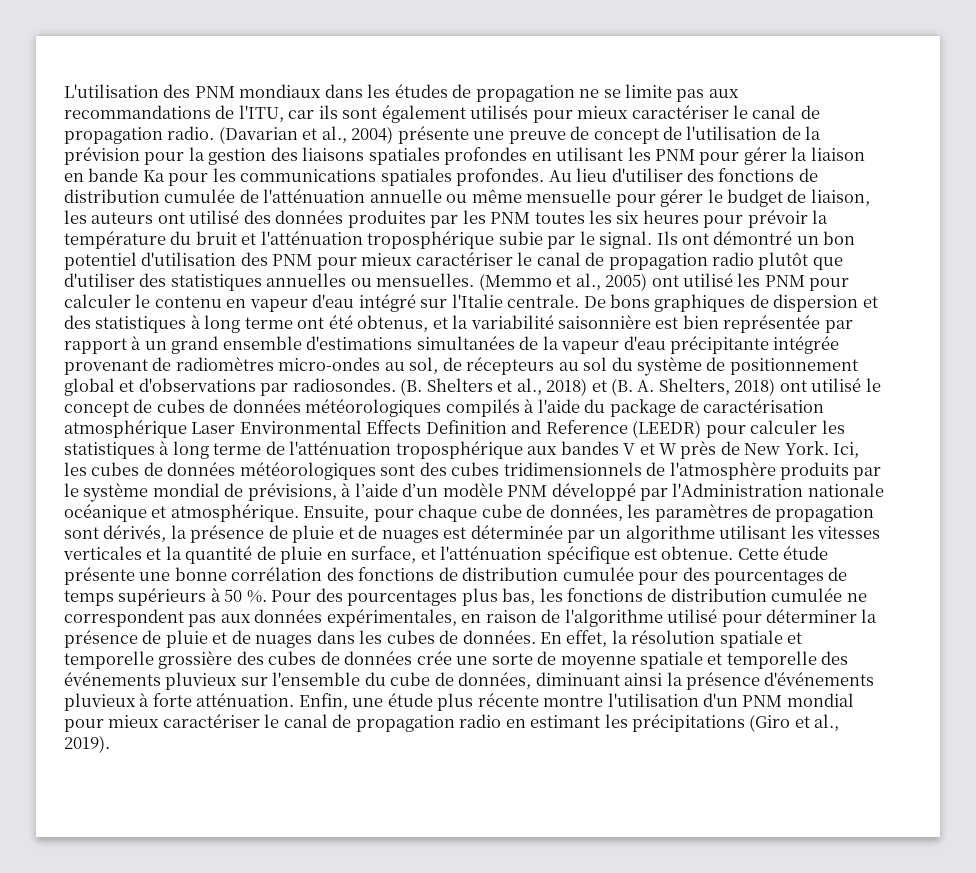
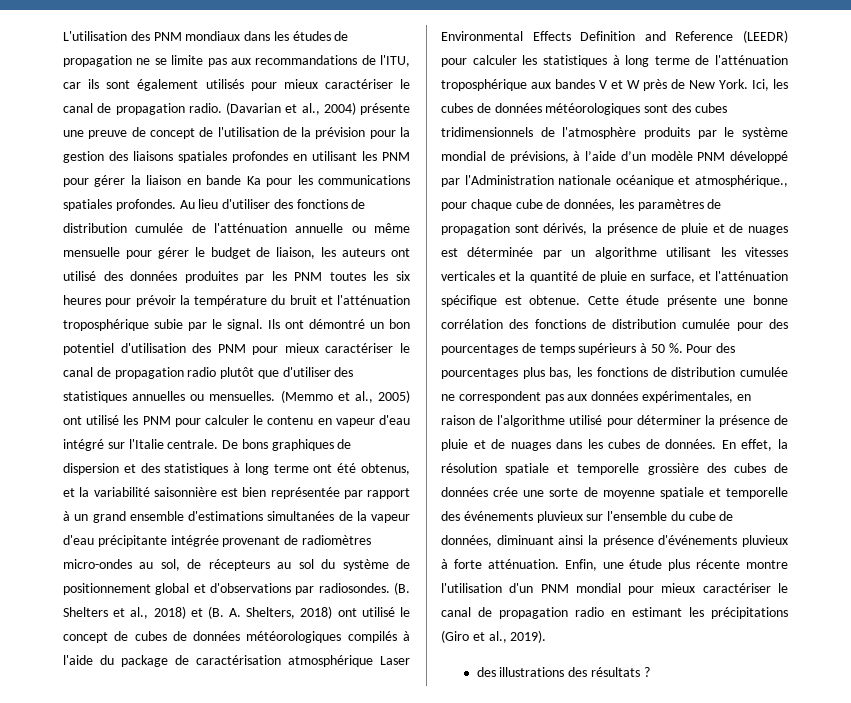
- Ici, les cubes de données météorologiques sont des cubes tridimensionnels de l'atmosphère produits par le système mondial de prévisions, à l’aide d’un modèle PNM développé par l'Administration nationale océanique et atmosphérique. Ensuite, pour chaque cube de données, les paramètres de propagation sont dérivés, la présence de pluie et de nuages est déterminée par un algorithme utilisant les vitesses verticales et la quantité de pluie en surface, et l'atténuation spécifique est obtenue.
+ Ici, les cubes de données météorologiques sont des cubes tridimensionnels de l'atmosphère produits par le système mondial de prévisions, à l’aide d’un modèle PNM développé par l'Administration nationale océanique et atmosphérique., pour chaque cube de données, les paramètres de propagation sont dérivés, la présence de pluie et de nuages est déterminée par un algorithme utilisant les vitesses verticales et la quantité de pluie en surface, et l'atténuation spécifique est obtenue.
+ des illustrations des résultats ?

